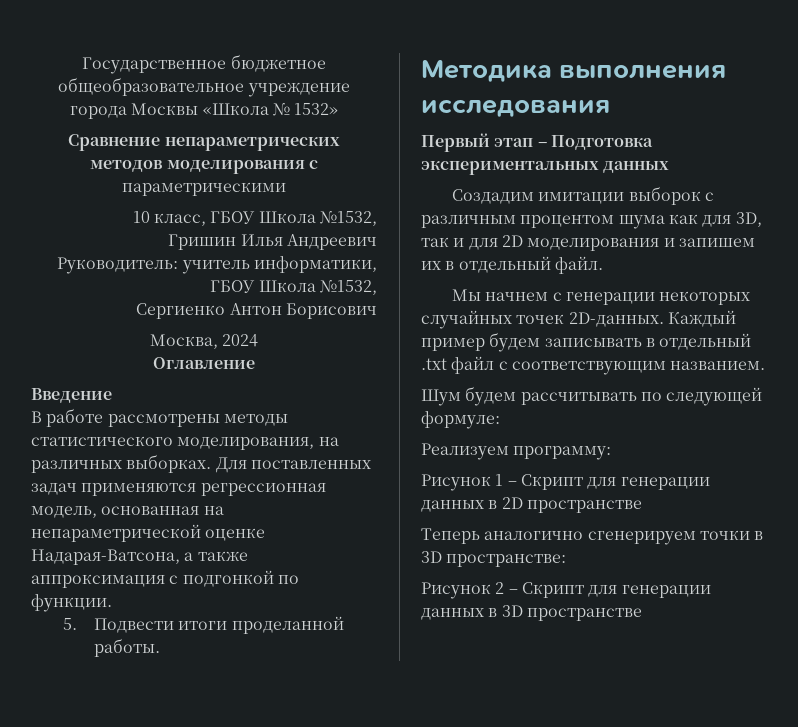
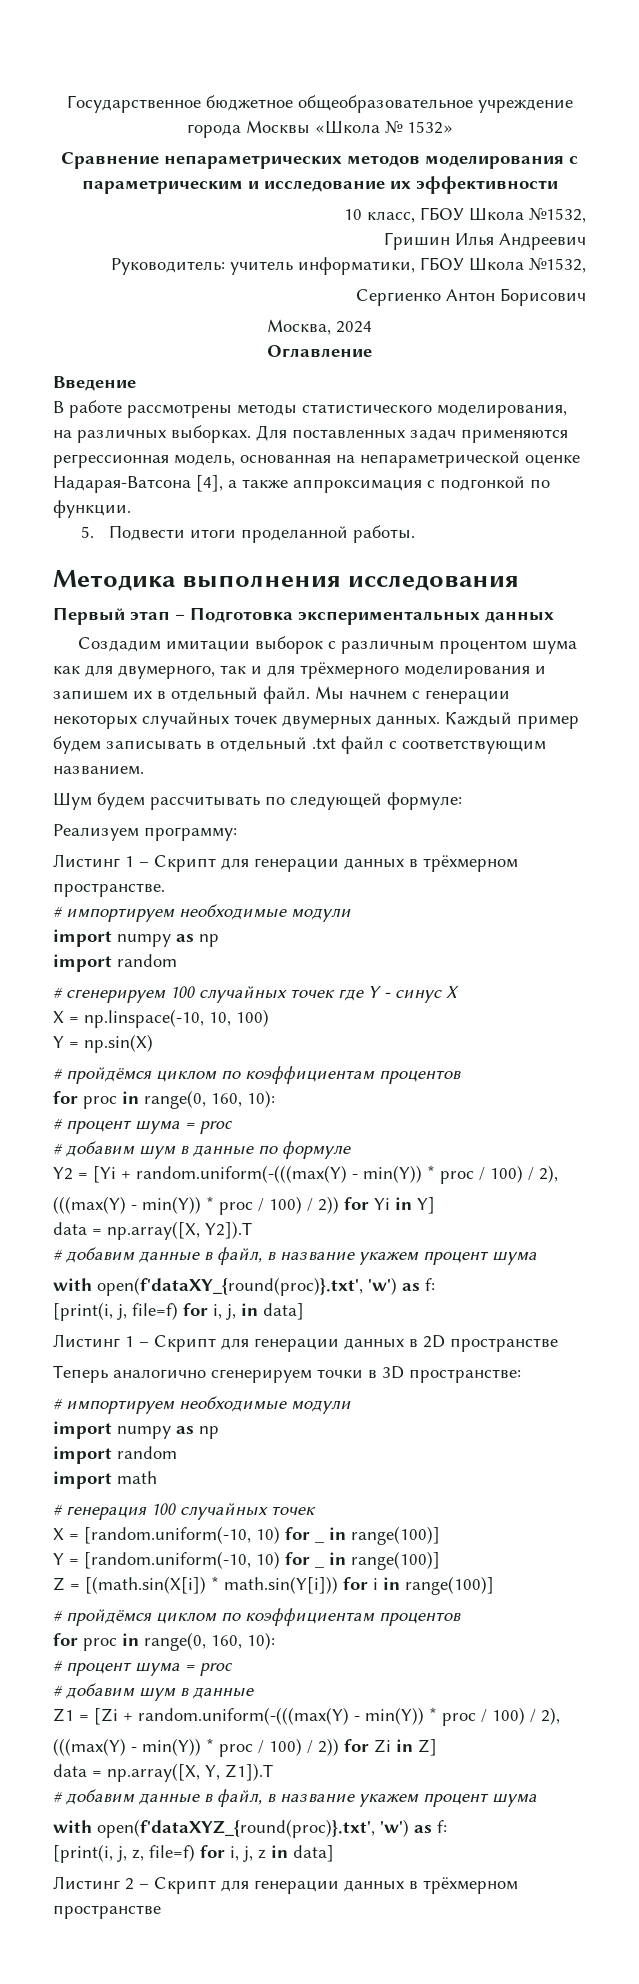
- Сравнение непараметрических методов моделирования с параметрическими
+ Сравнение непараметрических методов моделирования с параметрическим и исследование их эффективности
- Для поставленных задач применяются регрессионная модель, основанная на непараметрической оценке Надарая-Ватсона, а также аппроксимация с подгонкой по функции.
+ Для поставленных задач применяются регрессионная модель, основанная на непараметрической оценке Надарая-Ватсона [4], а также аппроксимация с подгонкой по функции.
- Создадим имитации выборок с различным процентом шума как для 3D, так и для 2D моделирования и запишем их в отдельный файл.
- Мы начнем с генерации некоторых случайных точек 2D-данных.
+ Создадим имитации выборок с различным процентом шума как для двумерного, так и для трёхмерного моделирования и запишем их в отдельный файл. Мы начнем с генерации некоторых случайных точек двумерных данных.
- Рисунок 1 – Скрипт для генерации данных в 2D пространстве
+ Листинг 1 – Скрипт для генерации данных в трёхмерном пространстве.
+ # импортируем необходимые модули
+ import numpy as np
+ import random
+ # сгенерируем 100 случайных точек где Y - синус X
+ X = np.linspace(-10, 10, 100)
+ Y = np.sin(X)
+ # пройдёмся циклом по коэффициентам процентов
+ for proc in range(0, 160, 10):
+ # процент шума = proc
+ # добавим шум в данные по формуле
+ Y2 = [Yi + random.uniform(-(((max(Y) - min(Y)) * proc / 100) / 2),
+ (((max(Y) - min(Y)) * proc / 100) / 2)) for Yi in Y]
+ data = np.array([X, Y2]).T
+ # добавим данные в файл, в название укажем процент шума
+ with open(f'dataXY_{round(proc)}.txt', 'w') as f:
+ [print(i, j, file=f) for i, j, in data]
+ Листинг 1 – Скрипт для генерации данных в 2D пространстве
  Теперь аналогично сгенерируем точки в 3D пространстве:
- Рисунок 2 – Скрипт для генерации данных в 3D пространстве
+ # импортируем необходимые модули
+ import numpy as np
+ import random
+ import math
+ # генерация 100 случайных точек
+ X = [random.uniform(-10, 10) for _ in range(100)]
+ Y = [random.uniform(-10, 10) for _ in range(100)]
+ Z = [(math.sin(X[i]) * math.sin(Y[i])) for i in range(100)]
+ # пройдёмся циклом по коэффициентам процентов
+ for proc in range(0, 160, 10):
+ # процент шума = proc
+ # добавим шум в данные
+ Z1 = [Zi + random.uniform(-(((max(Y) - min(Y)) * proc / 100) / 2),
+ (((max(Y) - min(Y)) * proc / 100) / 2)) for Zi in Z]
+ data = np.array([X, Y, Z1]).T
+ # добавим данные в файл, в название укажем процент шума
+ with open(f'dataXYZ_{round(proc)}.txt', 'w') as f:
+ [print(i, j, z, file=f) for i, j, z in data]
+ Листинг 2 – Скрипт для генерации данных в трёхмерном пространстве

